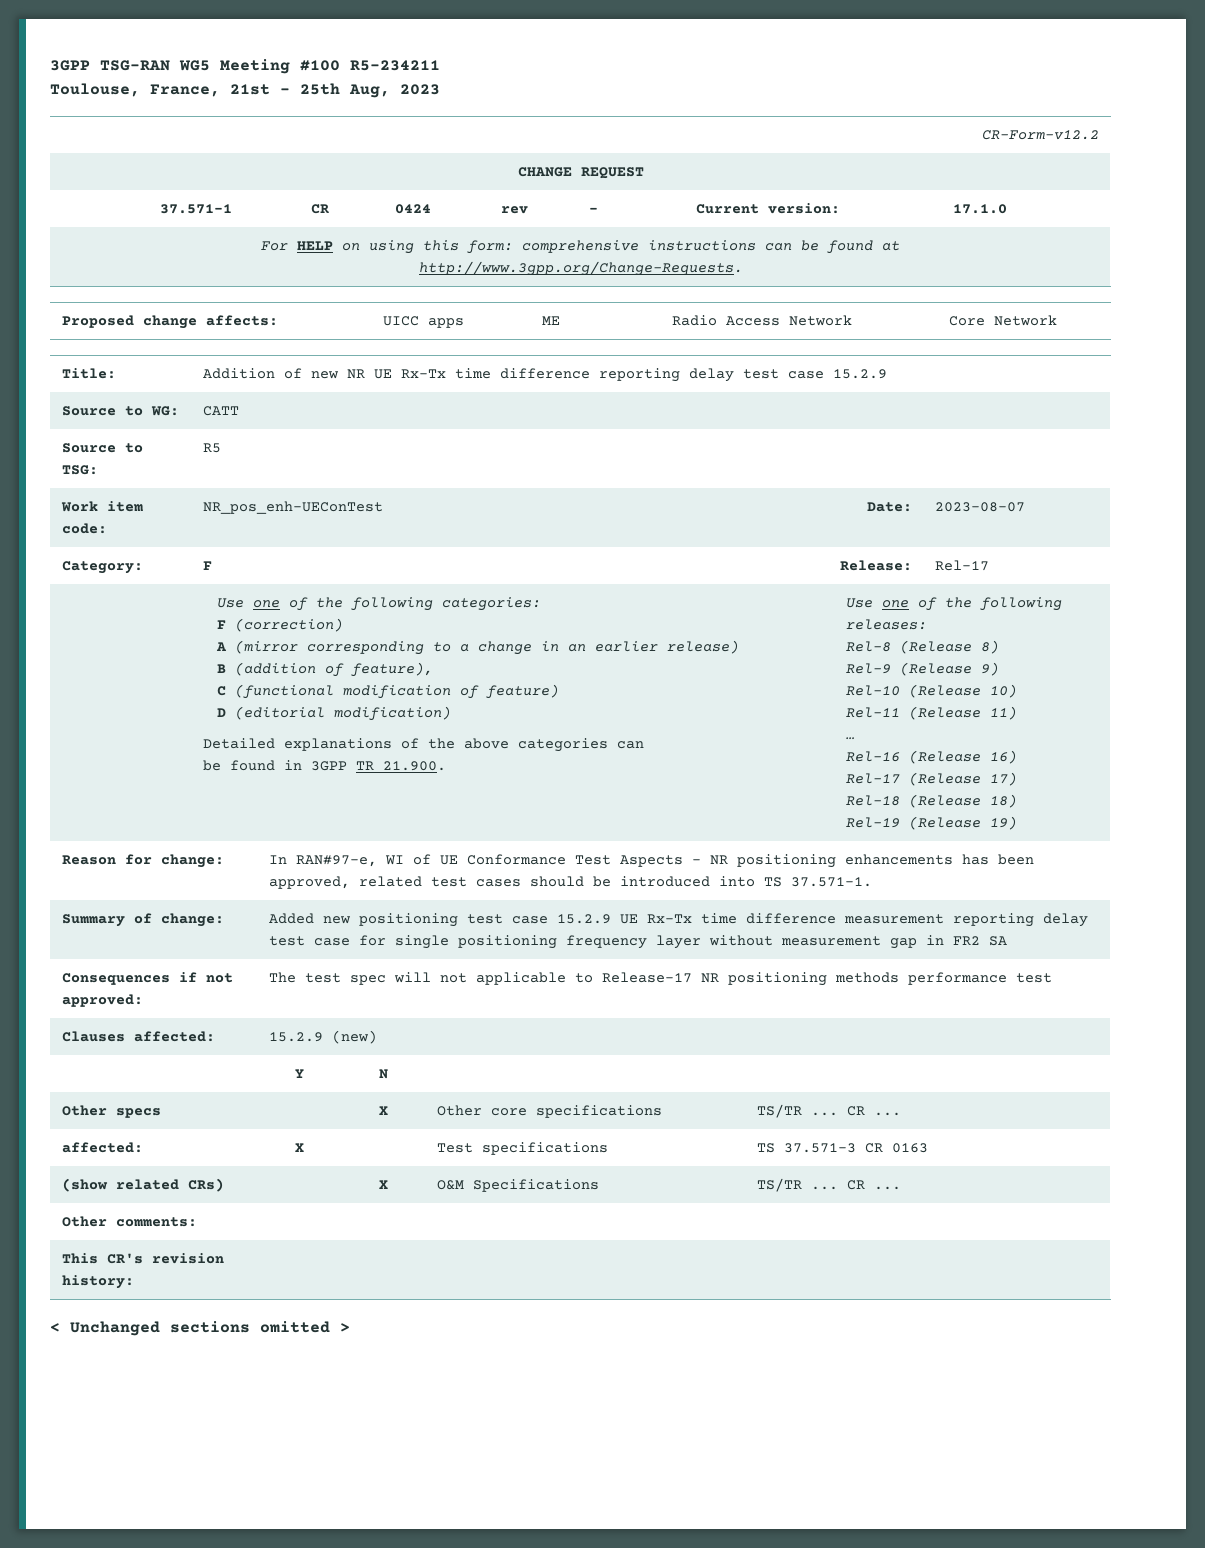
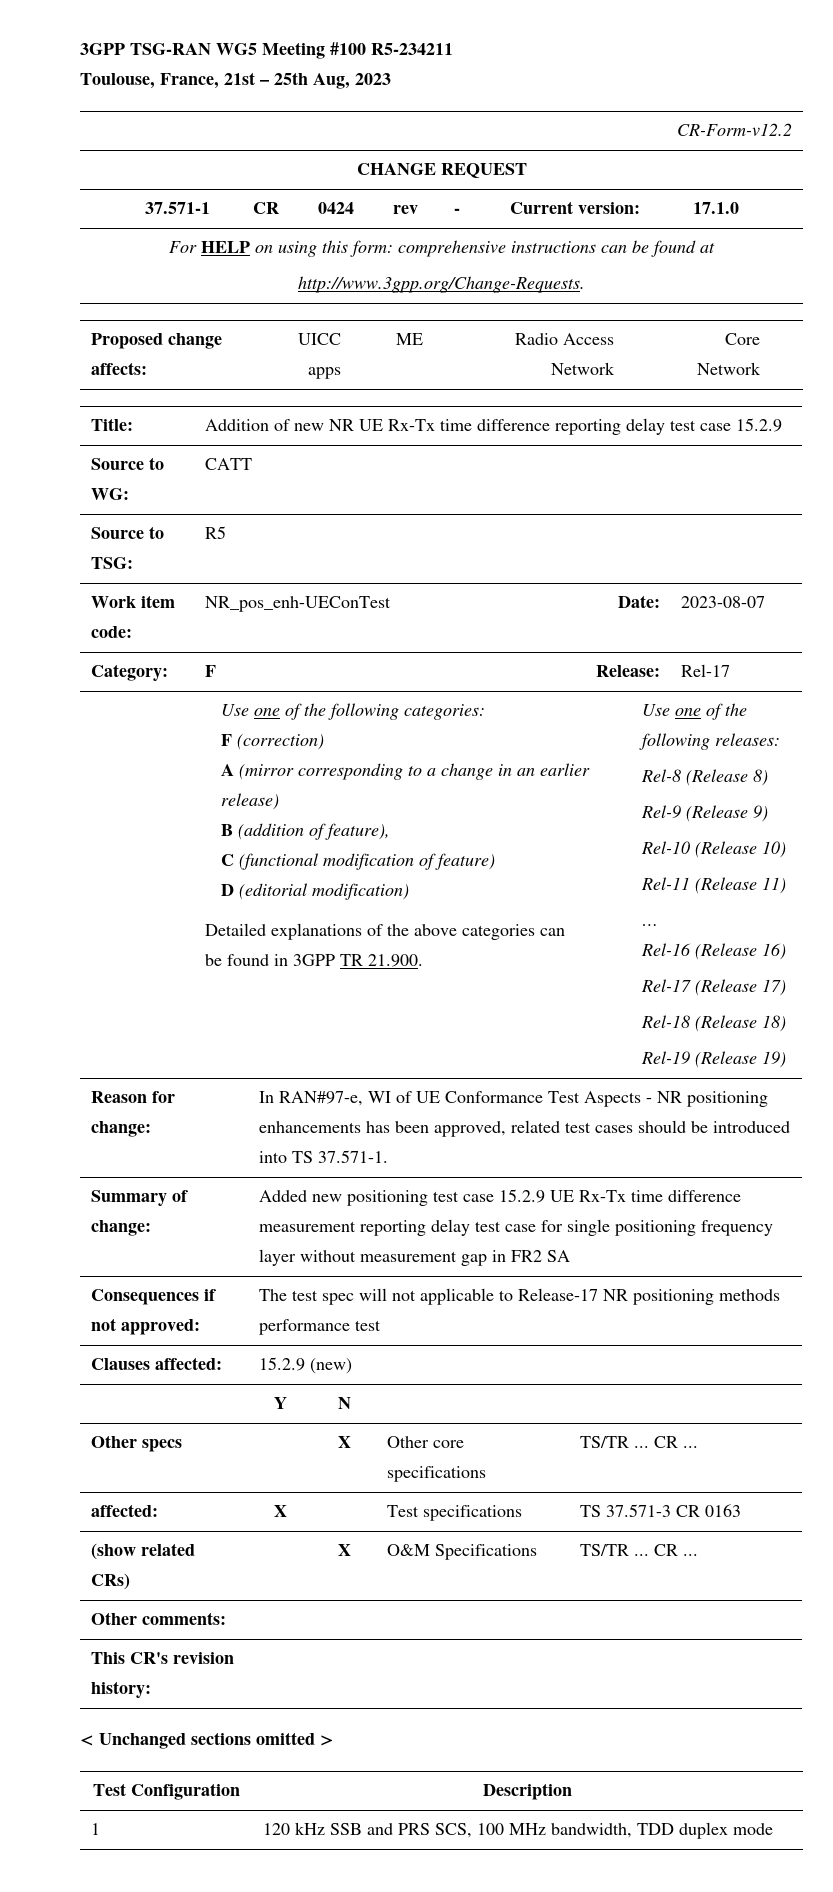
+ Test Configuration | Description
+ 1 | 120 kHz SSB and PRS SCS, 100 MHz bandwidth, TDD duplex mode

